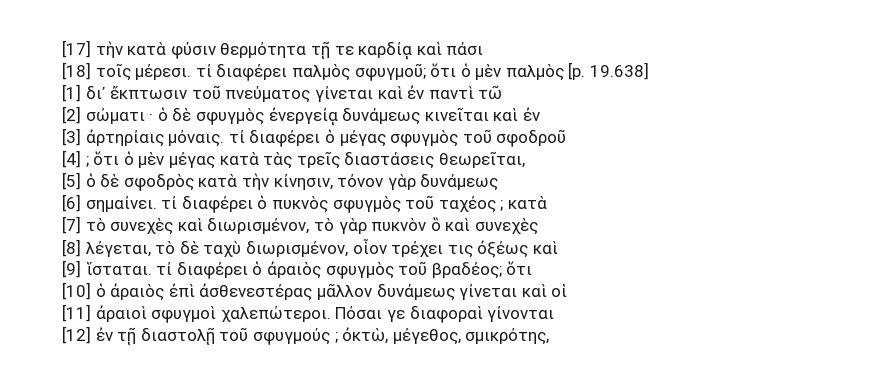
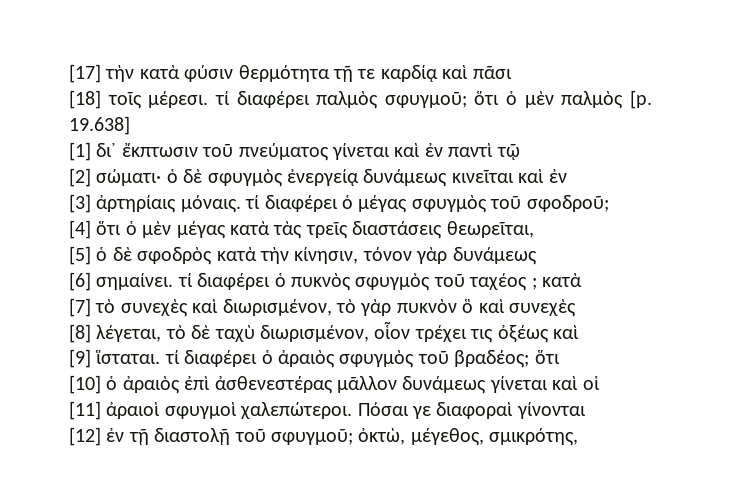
- [17] τὴν κατὰ φύσιν θερμότητα τῇ τε καρδίᾳ καὶ πάσι
+ [17] τὴν κατὰ φύσιν θερμότητα τῇ τε καρδίᾳ καὶ πᾶσι
- [1] δι᾽ ἔκπτωσιν τοῦ πνεύματος γίνεται καὶ ἐν παντὶ τῶ
+ [1] δι᾽ ἔκπτωσιν τοῦ πνεύματος γίνεται καὶ ἐν παντὶ τῷ
- [2] σώματι · ὁ δὲ σφυγμὸς ἐνεργείᾳ δυνάμεως κινεῖται καὶ ἐν
+ [2] σώματι· ὁ δὲ σφυγμὸς ἐνεργείᾳ δυνάμεως κινεῖται καὶ ἐν
- [3] ἀρτηρίαις μόναις. τί διαφέρει ὁ μέγας σφυγμὸς τοῦ σφοδροῦ
+ [3] ἀρτηρίαις μόναις. τί διαφέρει ὁ μέγας σφυγμὸς τοῦ σφοδροῦ;
- [4] ; ὅτι ὁ μὲν μέγας κατὰ τὰς τρεῖς διαστάσεις θεωρεῖται,
+ [4] ὅτι ὁ μὲν μέγας κατὰ τὰς τρεῖς διαστάσεις θεωρεῖται,
- [12] ἐν τῇ διαστολῇ τοῦ σφυγμούς ; ὀκτὼ, μέγεθος, σμικρότης,
+ [12] ἐν τῇ διαστολῇ τοῦ σφυγμοῦ; ὀκτὼ, μέγεθος, σμικρότης,

